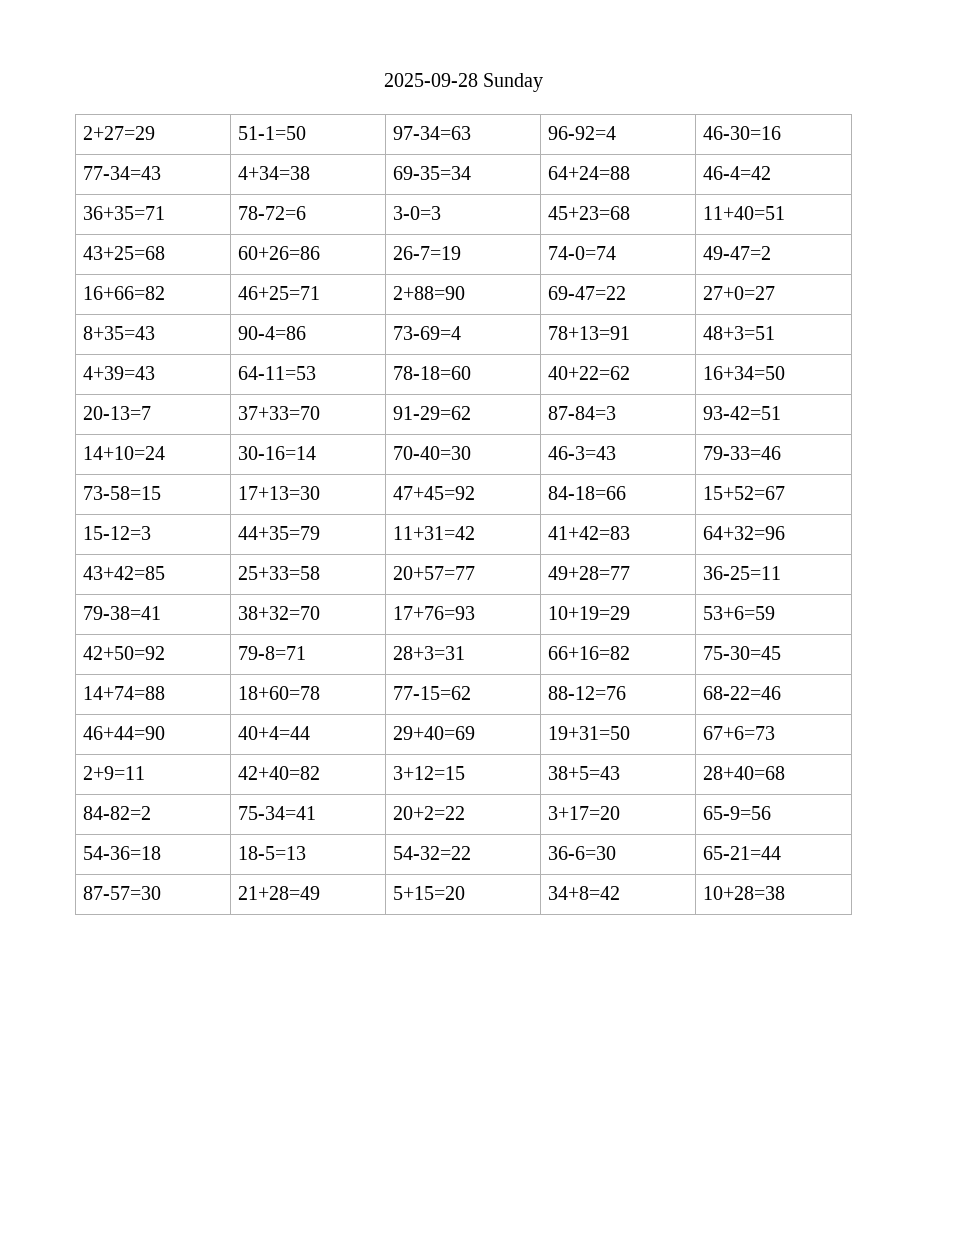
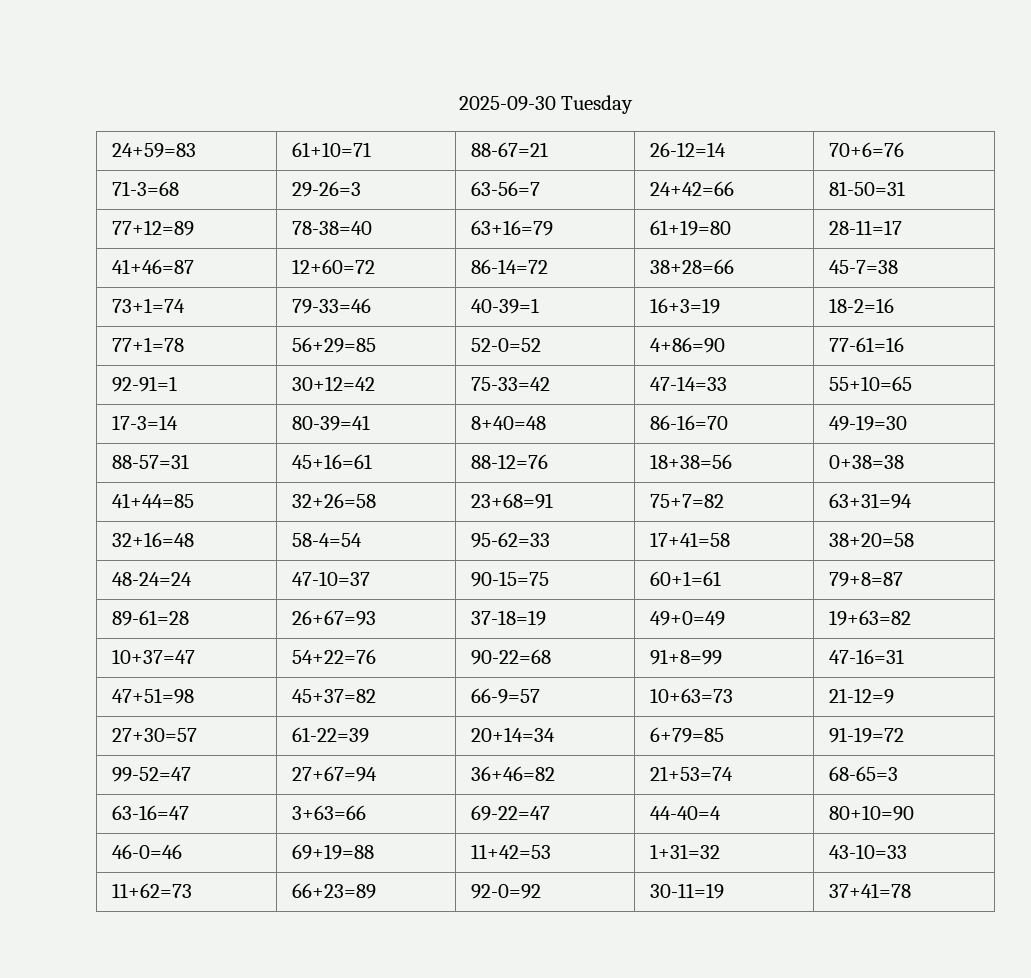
- 2025-09-28 Sunday
- 2+27=29 | 51-1=50 | 97-34=63 | 96-92=4 | 46-30=16
- 77-34=43 | 4+34=38 | 69-35=34 | 64+24=88 | 46-4=42
- 36+35=71 | 78-72=6 | 3-0=3 | 45+23=68 | 11+40=51
- 43+25=68 | 60+26=86 | 26-7=19 | 74-0=74 | 49-47=2
- 16+66=82 | 46+25=71 | 2+88=90 | 69-47=22 | 27+0=27
- 8+35=43 | 90-4=86 | 73-69=4 | 78+13=91 | 48+3=51
- 4+39=43 | 64-11=53 | 78-18=60 | 40+22=62 | 16+34=50
- 20-13=7 | 37+33=70 | 91-29=62 | 87-84=3 | 93-42=51
- 14+10=24 | 30-16=14 | 70-40=30 | 46-3=43 | 79-33=46
- 73-58=15 | 17+13=30 | 47+45=92 | 84-18=66 | 15+52=67
- 15-12=3 | 44+35=79 | 11+31=42 | 41+42=83 | 64+32=96
- 43+42=85 | 25+33=58 | 20+57=77 | 49+28=77 | 36-25=11
- 79-38=41 | 38+32=70 | 17+76=93 | 10+19=29 | 53+6=59
- 42+50=92 | 79-8=71 | 28+3=31 | 66+16=82 | 75-30=45
- 14+74=88 | 18+60=78 | 77-15=62 | 88-12=76 | 68-22=46
- 46+44=90 | 40+4=44 | 29+40=69 | 19+31=50 | 67+6=73
- 2+9=11 | 42+40=82 | 3+12=15 | 38+5=43 | 28+40=68
- 84-82=2 | 75-34=41 | 20+2=22 | 3+17=20 | 65-9=56
- 54-36=18 | 18-5=13 | 54-32=22 | 36-6=30 | 65-21=44
- 87-57=30 | 21+28=49 | 5+15=20 | 34+8=42 | 10+28=38
+ 2025-09-30 Tuesday
+ 24+59=83 | 61+10=71 | 88-67=21 | 26-12=14 | 70+6=76
+ 71-3=68 | 29-26=3 | 63-56=7 | 24+42=66 | 81-50=31
+ 77+12=89 | 78-38=40 | 63+16=79 | 61+19=80 | 28-11=17
+ 41+46=87 | 12+60=72 | 86-14=72 | 38+28=66 | 45-7=38
+ 73+1=74 | 79-33=46 | 40-39=1 | 16+3=19 | 18-2=16
+ 77+1=78 | 56+29=85 | 52-0=52 | 4+86=90 | 77-61=16
+ 92-91=1 | 30+12=42 | 75-33=42 | 47-14=33 | 55+10=65
+ 17-3=14 | 80-39=41 | 8+40=48 | 86-16=70 | 49-19=30
+ 88-57=31 | 45+16=61 | 88-12=76 | 18+38=56 | 0+38=38
+ 41+44=85 | 32+26=58 | 23+68=91 | 75+7=82 | 63+31=94
+ 32+16=48 | 58-4=54 | 95-62=33 | 17+41=58 | 38+20=58
+ 48-24=24 | 47-10=37 | 90-15=75 | 60+1=61 | 79+8=87
+ 89-61=28 | 26+67=93 | 37-18=19 | 49+0=49 | 19+63=82
+ 10+37=47 | 54+22=76 | 90-22=68 | 91+8=99 | 47-16=31
+ 47+51=98 | 45+37=82 | 66-9=57 | 10+63=73 | 21-12=9
+ 27+30=57 | 61-22=39 | 20+14=34 | 6+79=85 | 91-19=72
+ 99-52=47 | 27+67=94 | 36+46=82 | 21+53=74 | 68-65=3
+ 63-16=47 | 3+63=66 | 69-22=47 | 44-40=4 | 80+10=90
+ 46-0=46 | 69+19=88 | 11+42=53 | 1+31=32 | 43-10=33
+ 11+62=73 | 66+23=89 | 92-0=92 | 30-11=19 | 37+41=78

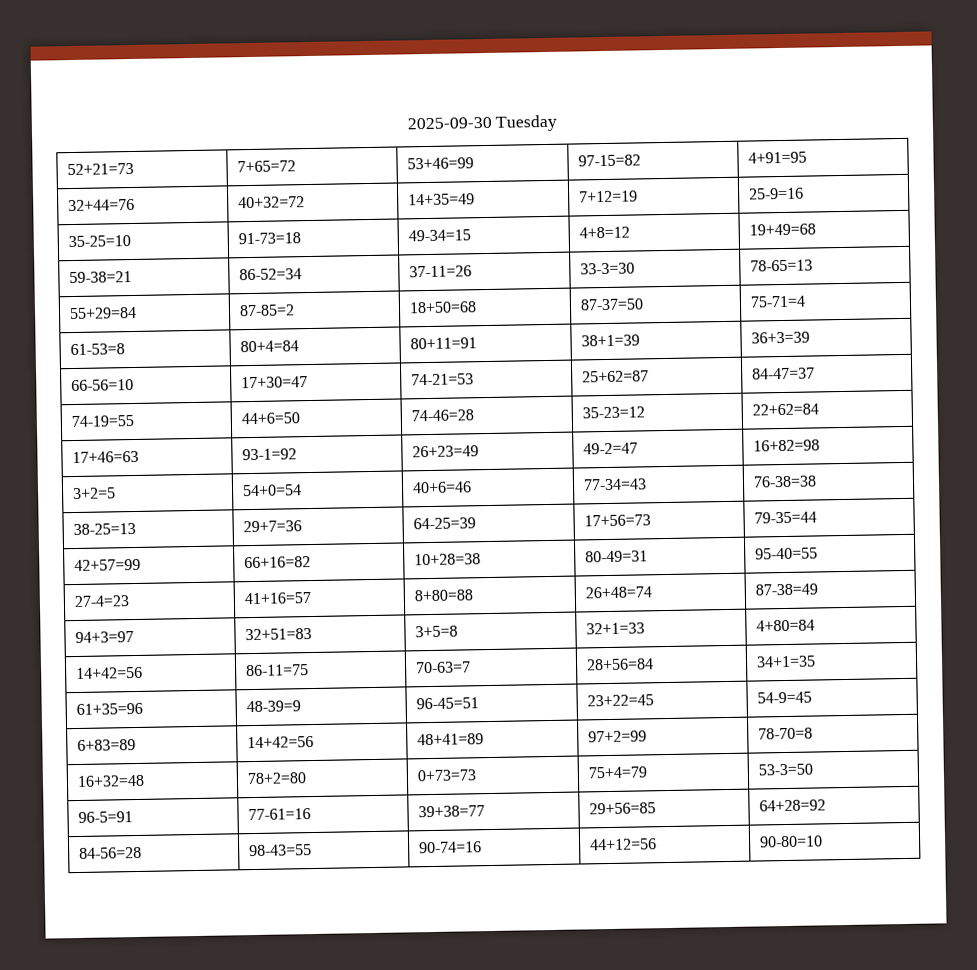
- 24+59=83 | 61+10=71 | 88-67=21 | 26-12=14 | 70+6=76
- 71-3=68 | 29-26=3 | 63-56=7 | 24+42=66 | 81-50=31
- 77+12=89 | 78-38=40 | 63+16=79 | 61+19=80 | 28-11=17
- 41+46=87 | 12+60=72 | 86-14=72 | 38+28=66 | 45-7=38
- 73+1=74 | 79-33=46 | 40-39=1 | 16+3=19 | 18-2=16
- 77+1=78 | 56+29=85 | 52-0=52 | 4+86=90 | 77-61=16
- 92-91=1 | 30+12=42 | 75-33=42 | 47-14=33 | 55+10=65
- 17-3=14 | 80-39=41 | 8+40=48 | 86-16=70 | 49-19=30
- 88-57=31 | 45+16=61 | 88-12=76 | 18+38=56 | 0+38=38
- 41+44=85 | 32+26=58 | 23+68=91 | 75+7=82 | 63+31=94
- 32+16=48 | 58-4=54 | 95-62=33 | 17+41=58 | 38+20=58
- 48-24=24 | 47-10=37 | 90-15=75 | 60+1=61 | 79+8=87
- 89-61=28 | 26+67=93 | 37-18=19 | 49+0=49 | 19+63=82
- 10+37=47 | 54+22=76 | 90-22=68 | 91+8=99 | 47-16=31
- 47+51=98 | 45+37=82 | 66-9=57 | 10+63=73 | 21-12=9
- 27+30=57 | 61-22=39 | 20+14=34 | 6+79=85 | 91-19=72
- 99-52=47 | 27+67=94 | 36+46=82 | 21+53=74 | 68-65=3
- 63-16=47 | 3+63=66 | 69-22=47 | 44-40=4 | 80+10=90
- 46-0=46 | 69+19=88 | 11+42=53 | 1+31=32 | 43-10=33
- 11+62=73 | 66+23=89 | 92-0=92 | 30-11=19 | 37+41=78
+ 52+21=73 | 7+65=72 | 53+46=99 | 97-15=82 | 4+91=95
+ 32+44=76 | 40+32=72 | 14+35=49 | 7+12=19 | 25-9=16
+ 35-25=10 | 91-73=18 | 49-34=15 | 4+8=12 | 19+49=68
+ 59-38=21 | 86-52=34 | 37-11=26 | 33-3=30 | 78-65=13
+ 55+29=84 | 87-85=2 | 18+50=68 | 87-37=50 | 75-71=4
+ 61-53=8 | 80+4=84 | 80+11=91 | 38+1=39 | 36+3=39
+ 66-56=10 | 17+30=47 | 74-21=53 | 25+62=87 | 84-47=37
+ 74-19=55 | 44+6=50 | 74-46=28 | 35-23=12 | 22+62=84
+ 17+46=63 | 93-1=92 | 26+23=49 | 49-2=47 | 16+82=98
+ 3+2=5 | 54+0=54 | 40+6=46 | 77-34=43 | 76-38=38
+ 38-25=13 | 29+7=36 | 64-25=39 | 17+56=73 | 79-35=44
+ 42+57=99 | 66+16=82 | 10+28=38 | 80-49=31 | 95-40=55
+ 27-4=23 | 41+16=57 | 8+80=88 | 26+48=74 | 87-38=49
+ 94+3=97 | 32+51=83 | 3+5=8 | 32+1=33 | 4+80=84
+ 14+42=56 | 86-11=75 | 70-63=7 | 28+56=84 | 34+1=35
+ 61+35=96 | 48-39=9 | 96-45=51 | 23+22=45 | 54-9=45
+ 6+83=89 | 14+42=56 | 48+41=89 | 97+2=99 | 78-70=8
+ 16+32=48 | 78+2=80 | 0+73=73 | 75+4=79 | 53-3=50
+ 96-5=91 | 77-61=16 | 39+38=77 | 29+56=85 | 64+28=92
+ 84-56=28 | 98-43=55 | 90-74=16 | 44+12=56 | 90-80=10

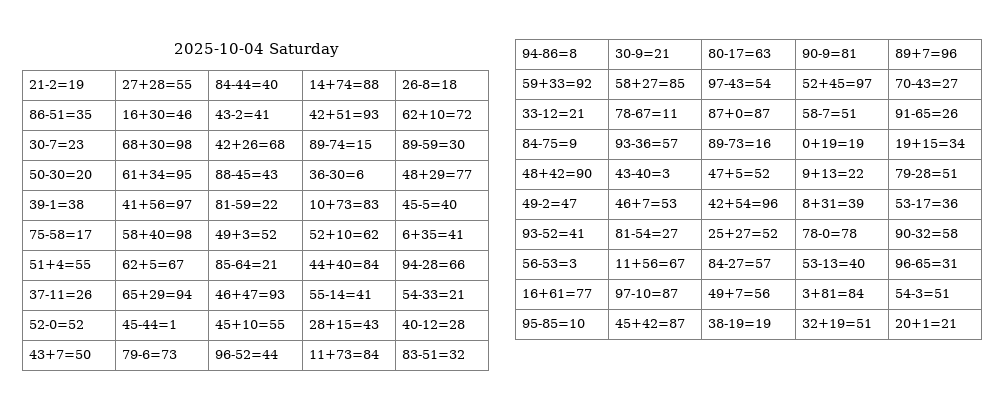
- 2025-09-30 Tuesday
- 52+21=73 | 7+65=72 | 53+46=99 | 97-15=82 | 4+91=95
- 32+44=76 | 40+32=72 | 14+35=49 | 7+12=19 | 25-9=16
- 35-25=10 | 91-73=18 | 49-34=15 | 4+8=12 | 19+49=68
- 59-38=21 | 86-52=34 | 37-11=26 | 33-3=30 | 78-65=13
- 55+29=84 | 87-85=2 | 18+50=68 | 87-37=50 | 75-71=4
- 61-53=8 | 80+4=84 | 80+11=91 | 38+1=39 | 36+3=39
- 66-56=10 | 17+30=47 | 74-21=53 | 25+62=87 | 84-47=37
- 74-19=55 | 44+6=50 | 74-46=28 | 35-23=12 | 22+62=84
- 17+46=63 | 93-1=92 | 26+23=49 | 49-2=47 | 16+82=98
- 3+2=5 | 54+0=54 | 40+6=46 | 77-34=43 | 76-38=38
- 38-25=13 | 29+7=36 | 64-25=39 | 17+56=73 | 79-35=44
- 42+57=99 | 66+16=82 | 10+28=38 | 80-49=31 | 95-40=55
- 27-4=23 | 41+16=57 | 8+80=88 | 26+48=74 | 87-38=49
- 94+3=97 | 32+51=83 | 3+5=8 | 32+1=33 | 4+80=84
- 14+42=56 | 86-11=75 | 70-63=7 | 28+56=84 | 34+1=35
- 61+35=96 | 48-39=9 | 96-45=51 | 23+22=45 | 54-9=45
- 6+83=89 | 14+42=56 | 48+41=89 | 97+2=99 | 78-70=8
- 16+32=48 | 78+2=80 | 0+73=73 | 75+4=79 | 53-3=50
- 96-5=91 | 77-61=16 | 39+38=77 | 29+56=85 | 64+28=92
- 84-56=28 | 98-43=55 | 90-74=16 | 44+12=56 | 90-80=10
+ 2025-10-04 Saturday
+ 21-2=19 | 27+28=55 | 84-44=40 | 14+74=88 | 26-8=18
+ 86-51=35 | 16+30=46 | 43-2=41 | 42+51=93 | 62+10=72
+ 30-7=23 | 68+30=98 | 42+26=68 | 89-74=15 | 89-59=30
+ 50-30=20 | 61+34=95 | 88-45=43 | 36-30=6 | 48+29=77
+ 39-1=38 | 41+56=97 | 81-59=22 | 10+73=83 | 45-5=40
+ 75-58=17 | 58+40=98 | 49+3=52 | 52+10=62 | 6+35=41
+ 51+4=55 | 62+5=67 | 85-64=21 | 44+40=84 | 94-28=66
+ 37-11=26 | 65+29=94 | 46+47=93 | 55-14=41 | 54-33=21
+ 52-0=52 | 45-44=1 | 45+10=55 | 28+15=43 | 40-12=28
+ 43+7=50 | 79-6=73 | 96-52=44 | 11+73=84 | 83-51=32
+ 94-86=8 | 30-9=21 | 80-17=63 | 90-9=81 | 89+7=96
+ 59+33=92 | 58+27=85 | 97-43=54 | 52+45=97 | 70-43=27
+ 33-12=21 | 78-67=11 | 87+0=87 | 58-7=51 | 91-65=26
+ 84-75=9 | 93-36=57 | 89-73=16 | 0+19=19 | 19+15=34
+ 48+42=90 | 43-40=3 | 47+5=52 | 9+13=22 | 79-28=51
+ 49-2=47 | 46+7=53 | 42+54=96 | 8+31=39 | 53-17=36
+ 93-52=41 | 81-54=27 | 25+27=52 | 78-0=78 | 90-32=58
+ 56-53=3 | 11+56=67 | 84-27=57 | 53-13=40 | 96-65=31
+ 16+61=77 | 97-10=87 | 49+7=56 | 3+81=84 | 54-3=51
+ 95-85=10 | 45+42=87 | 38-19=19 | 32+19=51 | 20+1=21

